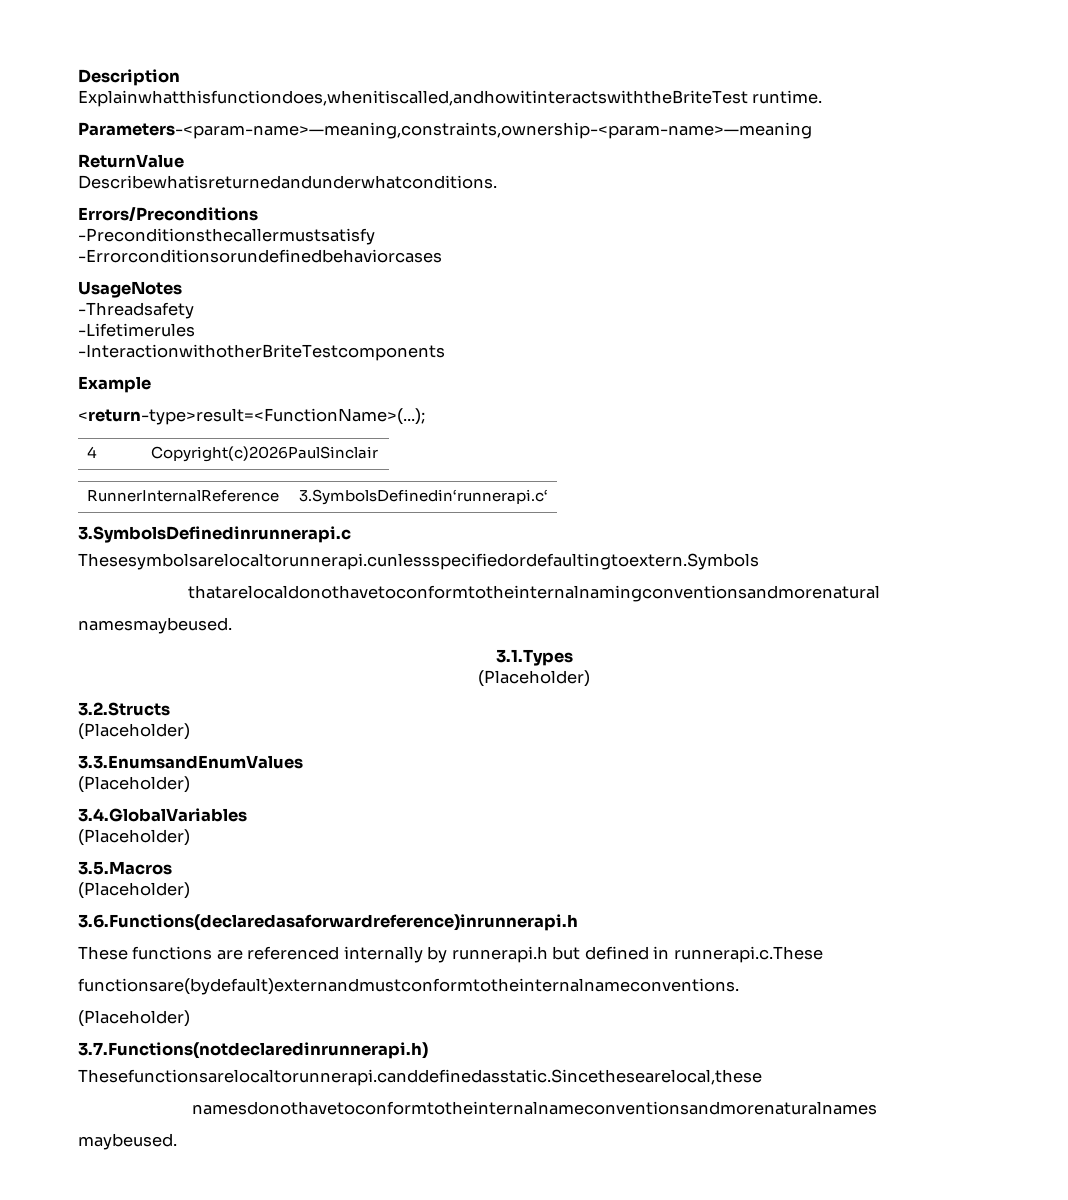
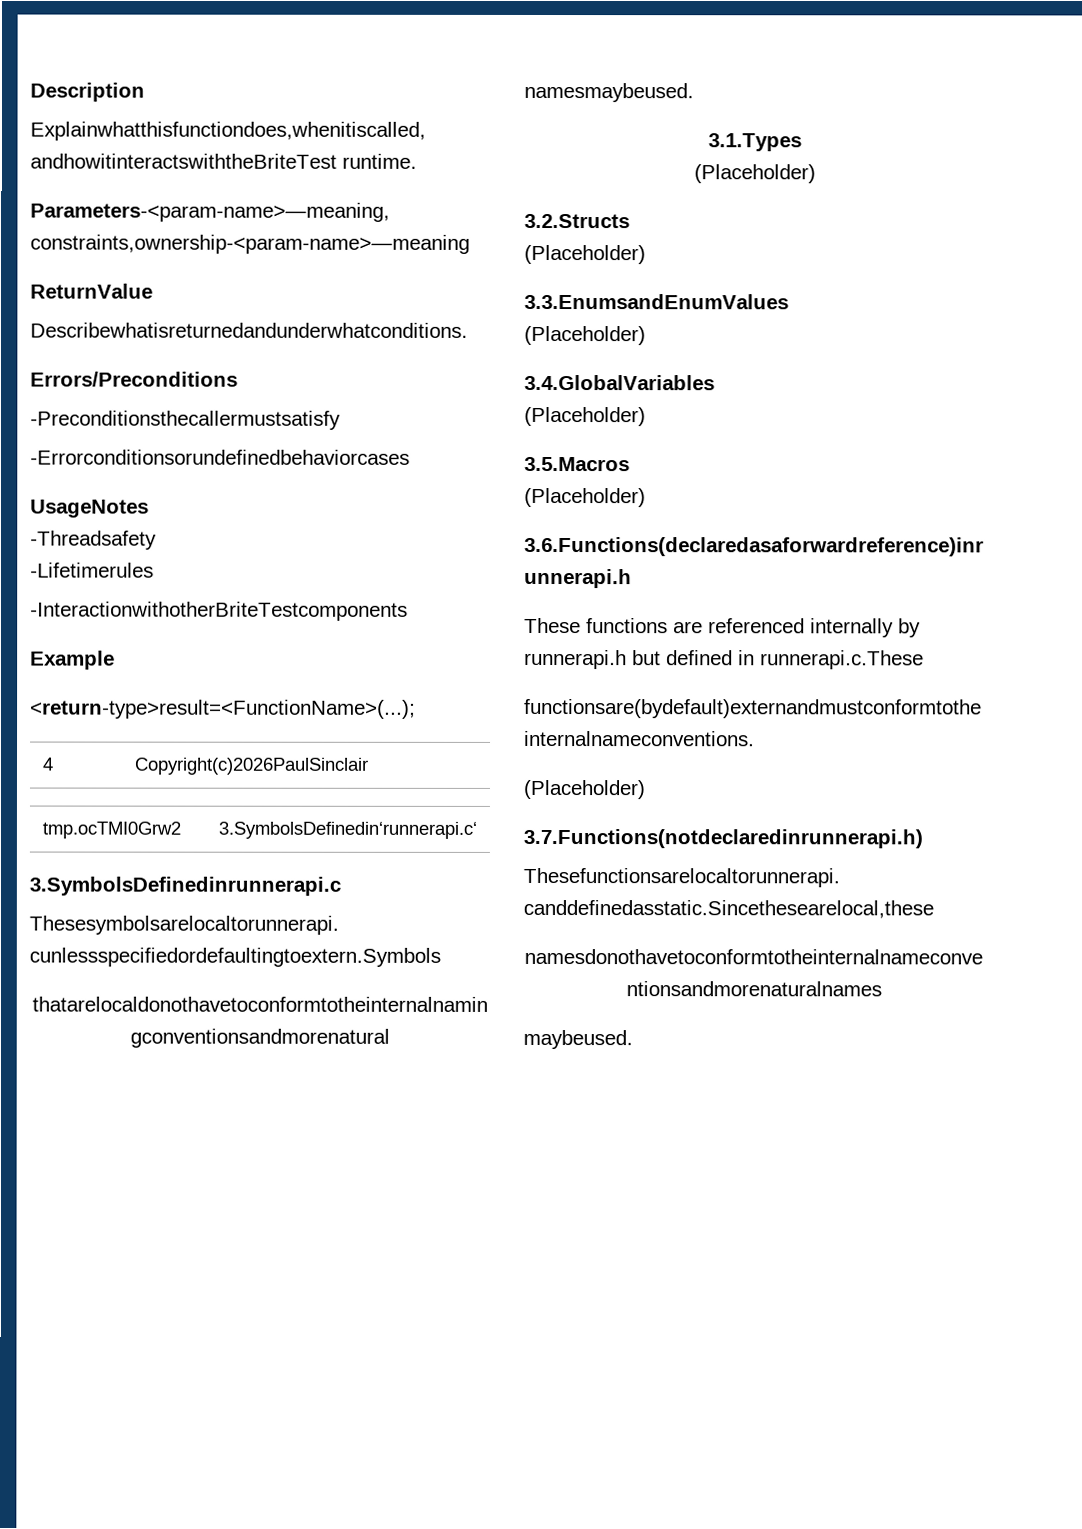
- RunnerInternalReference | 3.SymbolsDefinedin‘runnerapi.c‘
+ tmp.ocTMI0Grw2 | 3.SymbolsDefinedin‘runnerapi.c‘

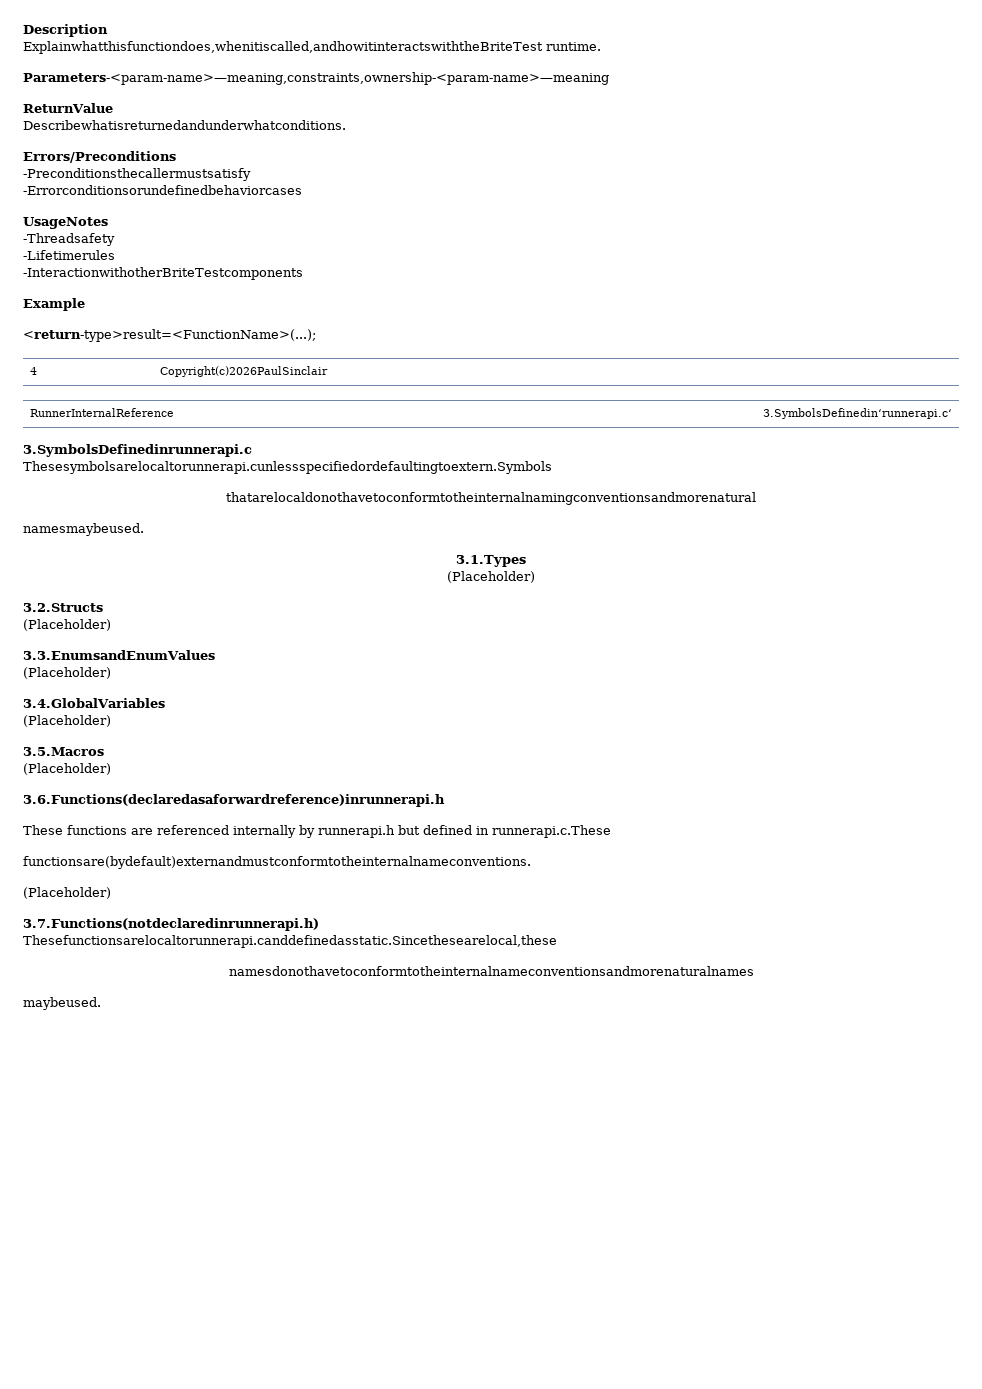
- tmp.ocTMI0Grw2 | 3.SymbolsDefinedin‘runnerapi.c‘
+ RunnerInternalReference | 3.SymbolsDefinedin‘runnerapi.c‘

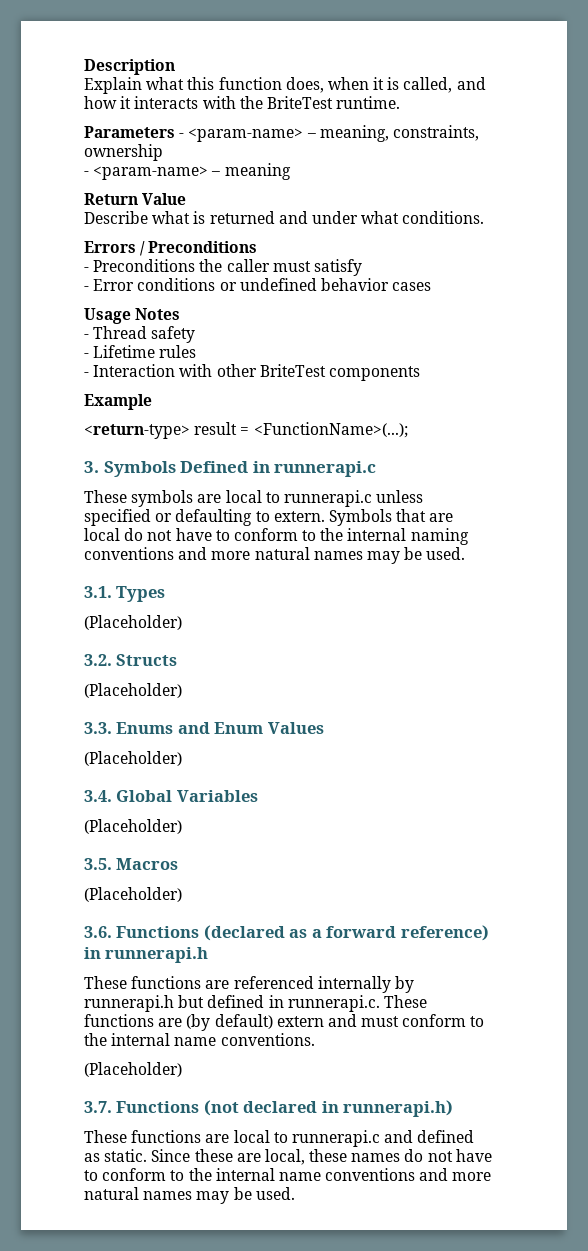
- Explainwhatthisfunctiondoes,whenitiscalled,andhowitinteractswiththeBriteTest runtime.
- Parameters-<param-name>—meaning,constraints,ownership-<param-name>—meaning
- ReturnValue
- Describewhatisreturnedandunderwhatconditions.
- Errors/Preconditions
- -Preconditionsthecallermustsatisfy
- -Errorconditionsorundefinedbehaviorcases
- UsageNotes
- -Threadsafety
- -Lifetimerules
- -InteractionwithotherBriteTestcomponents
+ Explain what this function does, when it is called, and how it interacts with the BriteTest runtime.
+ Parameters - <param-name> – meaning, constraints, ownership
+ - <param-name> – meaning
+ Return Value
+ Describe what is returned and under what conditions.
+ Errors / Preconditions
+ - Preconditions the caller must satisfy
+ - Error conditions or undefined behavior cases
+ Usage Notes
+ - Thread safety
+ - Lifetime rules
+ - Interaction with other BriteTest components
  Example
- <return-type>result=<FunctionName>(...);
- 4 | Copyright(c)2026PaulSinclair
- RunnerInternalReference | 3.SymbolsDefinedin‘runnerapi.c‘
- 3.SymbolsDefinedinrunnerapi.c
- Thesesymbolsarelocaltorunnerapi.cunlessspecifiedordefaultingtoextern.Symbols
- thatarelocaldonothavetoconformtotheinternalnamingconventionsandmorenatural
- namesmaybeused.
- 3.1.Types
+ <return-type> result = <FunctionName>(...);
+ 3. Symbols Defined in runnerapi.c
+ These symbols are local to runnerapi.c unless specified or defaulting to extern. Symbols that are local do not have to conform to the internal naming conventions and more natural names may be used.
+ 3.1. Types
  (Placeholder)
- 3.2.Structs
+ 3.2. Structs
  (Placeholder)
- 3.3.EnumsandEnumValues
+ 3.3. Enums and Enum Values
  (Placeholder)
- 3.4.GlobalVariables
+ 3.4. Global Variables
  (Placeholder)
- 3.5.Macros
+ 3.5. Macros
  (Placeholder)
- 3.6.Functions(declaredasaforwardreference)inrunnerapi.h
+ 3.6. Functions (declared as a forward reference) in runnerapi.h
- These functions are referenced internally by runnerapi.h but defined in runnerapi.c.These
- functionsare(bydefault)externandmustconformtotheinternalnameconventions.
+ These functions are referenced internally by runnerapi.h but defined in runnerapi.c. These functions are (by default) extern and must conform to the internal name conventions.
  (Placeholder)
- 3.7.Functions(notdeclaredinrunnerapi.h)
- Thesefunctionsarelocaltorunnerapi.canddefinedasstatic.Sincethesearelocal,these
- namesdonothavetoconformtotheinternalnameconventionsandmorenaturalnames
- maybeused.
+ 3.7. Functions (not declared in runnerapi.h)
+ These functions are local to runnerapi.c and defined as static. Since these are local, these names do not have to conform to the internal name conventions and more natural names may be used.

